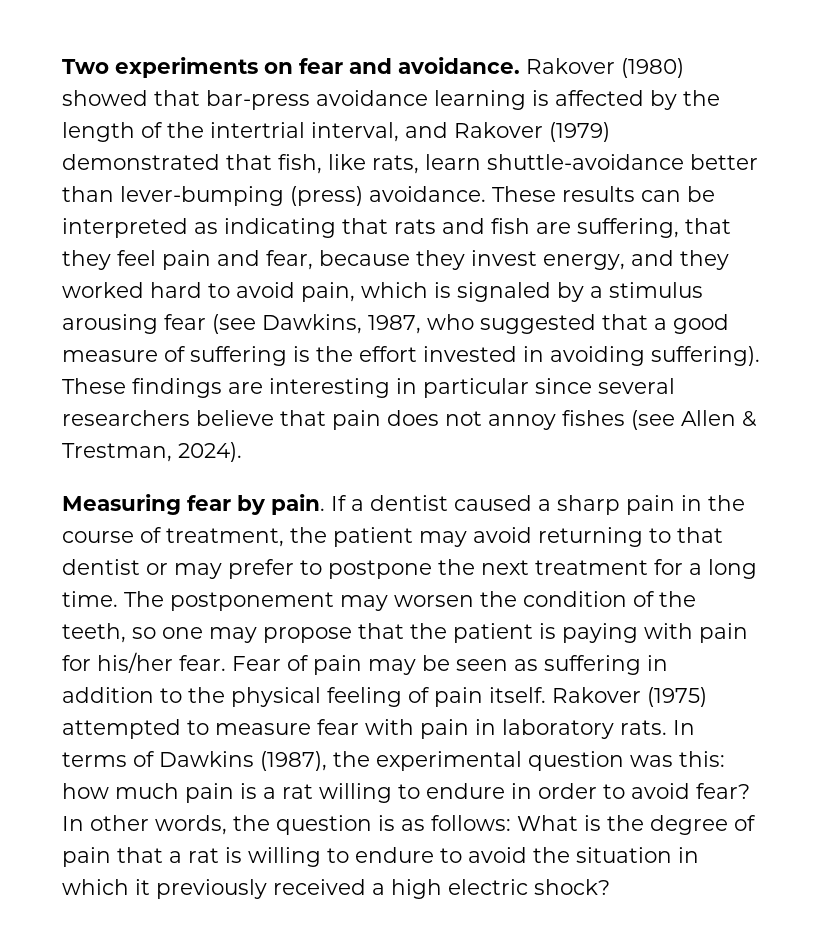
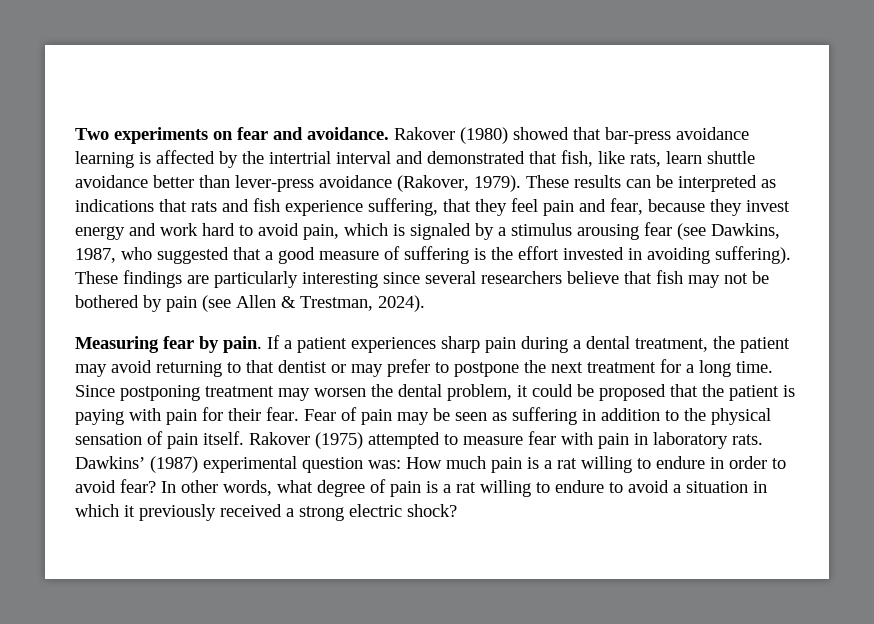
- Rakover (1980) showed that bar-press avoidance learning is affected by the length of the intertrial interval, and Rakover (1979) demonstrated that fish, like rats, learn shuttle-avoidance better than lever-bumping (press) avoidance.
+ Rakover (1980) showed that bar-press avoidance learning is affected by the intertrial interval and demonstrated that fish, like rats, learn shuttle avoidance better than lever-press avoidance (Rakover, 1979).
- These results can be interpreted as indicating that rats and fish are suffering, that they feel pain and fear, because they invest energy, and they worked hard to avoid pain, which is signaled by a stimulus arousing fear (see Dawkins, 1987, who suggested that a good measure of suffering is the effort invested in avoiding suffering).
+ These results can be interpreted as indications that rats and fish experience suffering, that they feel pain and fear, because they invest energy and work hard to avoid pain, which is signaled by a stimulus arousing fear (see Dawkins, 1987, who suggested that a good measure of suffering is the effort invested in avoiding suffering).
- These findings are interesting in particular since several researchers believe that pain does not annoy fishes (see Allen & Trestman, 2024).
+ These findings are particularly interesting since several researchers believe that fish may not be bothered by pain (see Allen & Trestman, 2024).
- If a dentist caused a sharp pain in the course of treatment, the patient may avoid returning to that dentist or may prefer to postpone the next treatment for a long time.
+ If a patient experiences sharp pain during a dental treatment, the patient may avoid returning to that dentist or may prefer to postpone the next treatment for a long time.
- The postponement may worsen the condition of the teeth, so one may propose that the patient is paying with pain for his/her fear.
+ Since postponing treatment may worsen the dental problem, it could be proposed that the patient is paying with pain for their fear.
- Fear of pain may be seen as suffering in addition to the physical feeling of pain itself.
+ Fear of pain may be seen as suffering in addition to the physical sensation of pain itself.
- In terms of Dawkins (1987), the experimental question was this: how much pain is a rat willing to endure in order to avoid fear?
+ Dawkins’ (1987) experimental question was: How much pain is a rat willing to endure in order to avoid fear?
- In other words, the question is as follows: What is the degree of pain that a rat is willing to endure to avoid the situation in which it previously received a high electric shock?
+ In other words, what degree of pain is a rat willing to endure to avoid a situation in which it previously received a strong electric shock?

